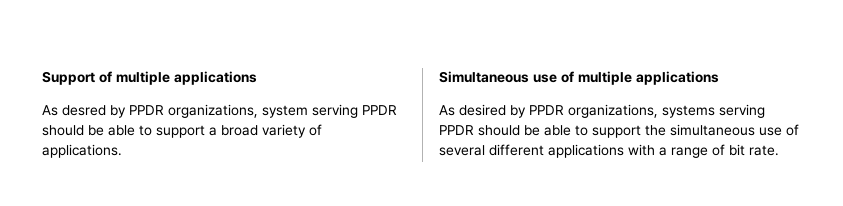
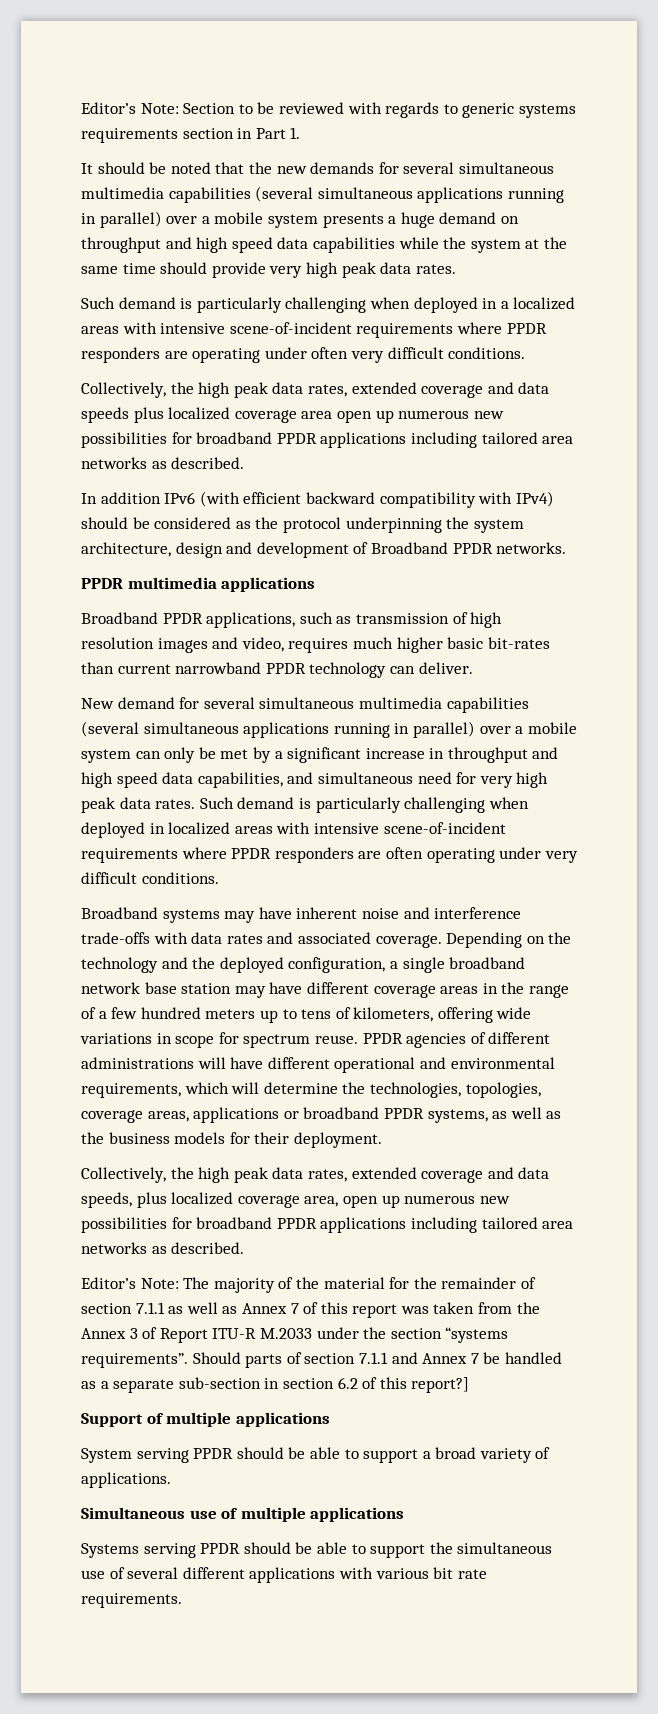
+ Editor’s Note: Section to be reviewed with regards to generic systems requirements section in Part 1.
+ It should be noted that the new demands for several simultaneous multimedia capabilities (several simultaneous applications running in parallel) over a mobile system presents a huge demand on throughput and high speed data capabilities while the system at the same time should provide very high peak data rates.
+ Such demand is particularly challenging when deployed in a localized areas with intensive scene-of-incident requirements where PPDR responders are operating under often very difficult conditions.
+ Collectively, the high peak data rates, extended coverage and data speeds plus localized coverage area open up numerous new possibilities for broadband PPDR applications including tailored area networks as described.
+ In addition IPv6 (with efficient backward compatibility with IPv4) should be considered as the protocol underpinning the system architecture, design and development of Broadband PPDR networks.
+ PPDR multimedia applications
+ Broadband PPDR applications, such as transmission of high resolution images and video, requires much higher basic bit-rates than current narrowband PPDR technology can deliver.
+ New demand for several simultaneous multimedia capabilities (several simultaneous applications running in parallel) over a mobile system can only be met by a significant increase in throughput and high speed data capabilities, and simultaneous need for very high peak data rates. Such demand is particularly challenging when deployed in localized areas with intensive scene-of-incident requirements where PPDR responders are often operating under very difficult conditions.
+ Broadband systems may have inherent noise and interference trade-offs with data rates and associated coverage. Depending on the technology and the deployed configuration, a single broadband network base station may have different coverage areas in the range of a few hundred meters up to tens of kilometers, offering wide variations in scope for spectrum reuse. PPDR agencies of different administrations will have different operational and environmental requirements, which will determine the technologies, topologies, coverage areas, applications or broadband PPDR systems, as well as the business models for their deployment.
+ Collectively, the high peak data rates, extended coverage and data speeds, plus localized coverage area, open up numerous new possibilities for broadband PPDR applications including tailored area networks as described.
+ Editor’s Note: The majority of the material for the remainder of section 7.1.1 as well as Annex 7 of this report was taken from the Annex 3 of Report ITU-R M.2033 under the section “systems requirements”. Should parts of section 7.1.1 and Annex 7 be handled as a separate sub-section in section 6.2 of this report?]
  Support of multiple applications
- As desred by PPDR organizations, system serving PPDR should be able to support a broad variety of applications.
+ System serving PPDR should be able to support a broad variety of applications.
- As desired by PPDR organizations, systems serving PPDR should be able to support the simultaneous use of several different applications with a range of bit rate.
+ Systems serving PPDR should be able to support the simultaneous use of several different applications with various bit rate requirements.

